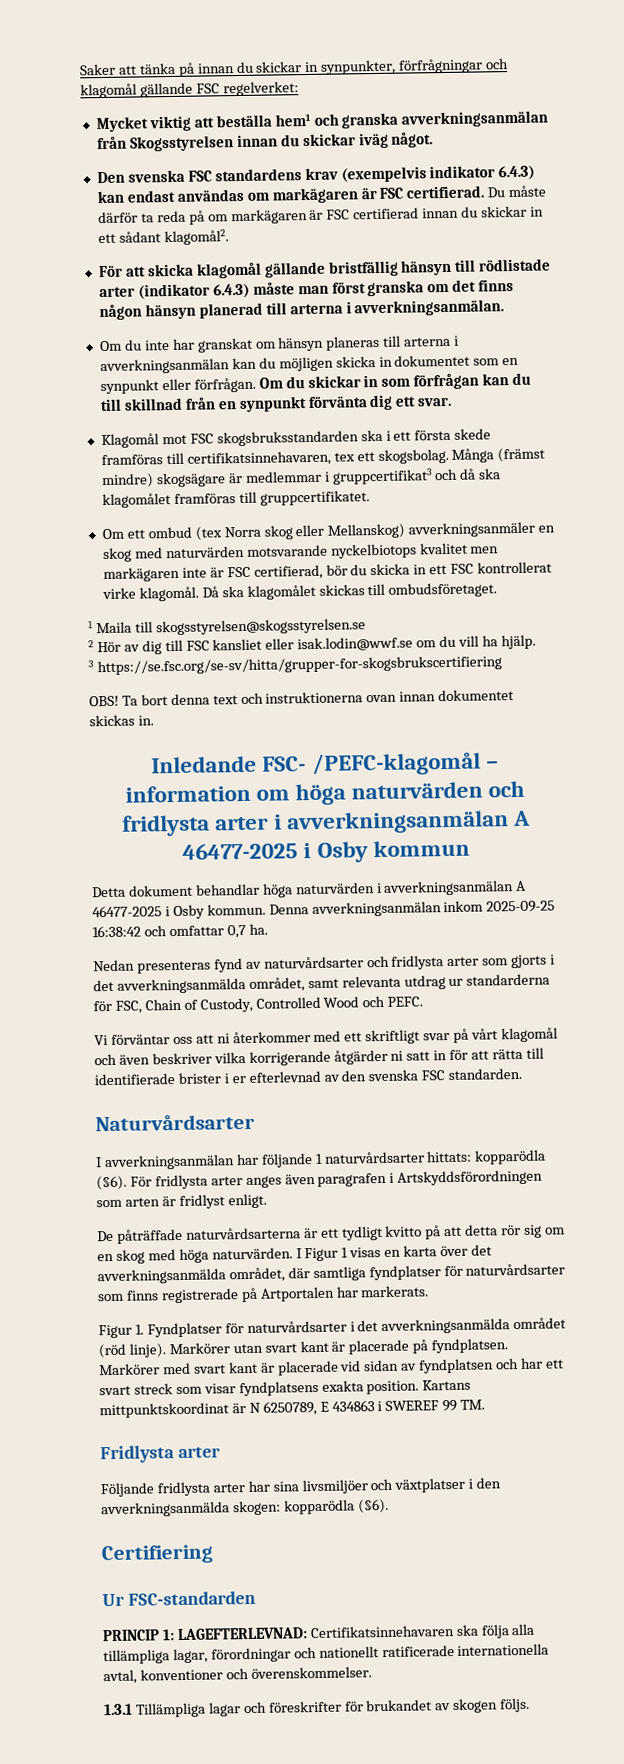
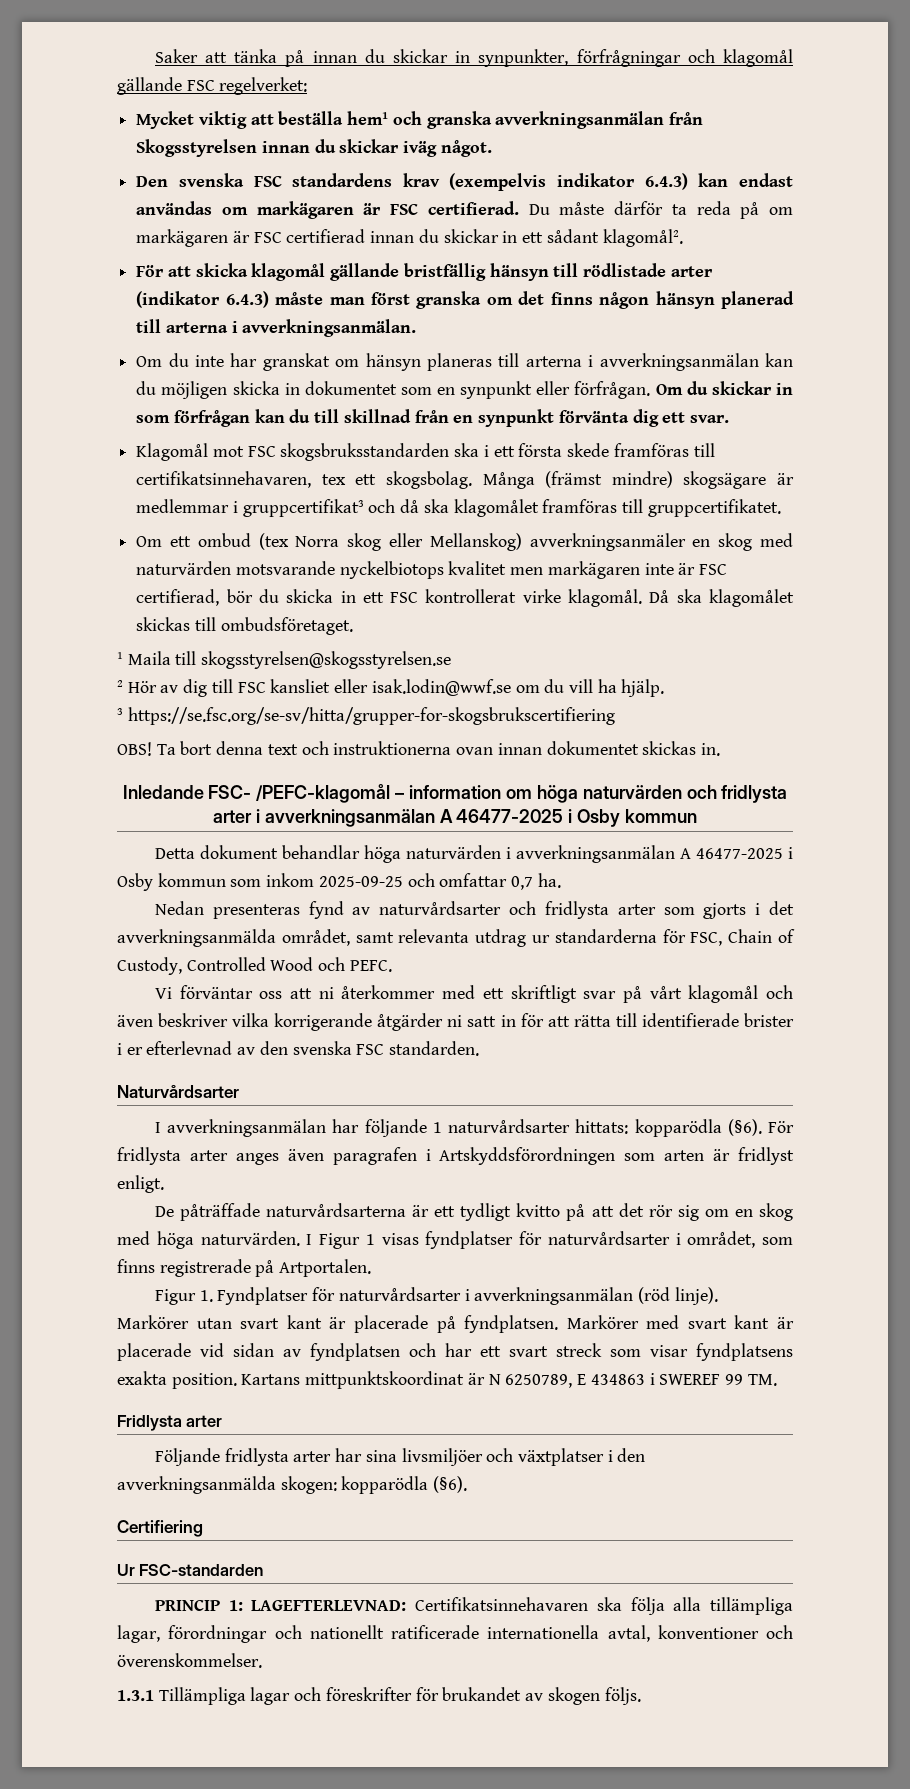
- Detta dokument behandlar höga naturvärden i avverkningsanmälan A 46477-2025 i Osby kommun. Denna avverkningsanmälan inkom 2025-09-25 16:38:42 och omfattar 0,7 ha.
+ Detta dokument behandlar höga naturvärden i avverkningsanmälan A 46477-2025 i Osby kommun som inkom 2025-09-25 och omfattar 0,7 ha.
- De påträffade naturvårdsarterna är ett tydligt kvitto på att detta rör sig om en skog med höga naturvärden.
+ De påträffade naturvårdsarterna är ett tydligt kvitto på att det rör sig om en skog med höga naturvärden.
- I Figur 1 visas en karta över det avverkningsanmälda området, där samtliga fyndplatser för naturvårdsarter som finns registrerade på Artportalen har markerats.
+ I Figur 1 visas fyndplatser för naturvårdsarter i området, som finns registrerade på Artportalen.
- Figur 1. Fyndplatser för naturvårdsarter i det avverkningsanmälda området (röd linje).
+ Figur 1. Fyndplatser för naturvårdsarter i avverkningsanmälan (röd linje).

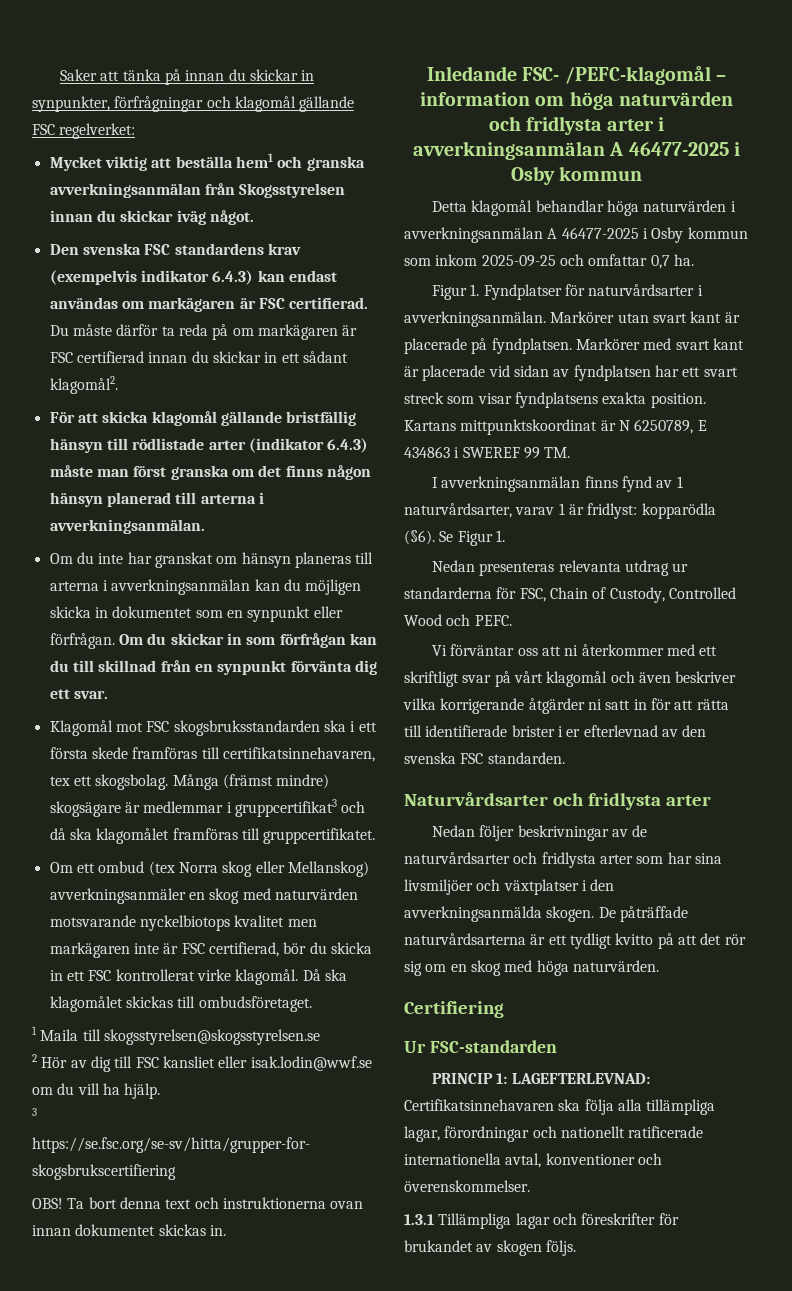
- Detta dokument behandlar höga naturvärden i avverkningsanmälan A 46477-2025 i Osby kommun som inkom 2025-09-25 och omfattar 0,7 ha.
+ Detta klagomål behandlar höga naturvärden i avverkningsanmälan A 46477-2025 i Osby kommun som inkom 2025-09-25 och omfattar 0,7 ha.
- Nedan presenteras fynd av naturvårdsarter och fridlysta arter som gjorts i det avverkningsanmälda området, samt relevanta utdrag ur standarderna för FSC, Chain of Custody, Controlled Wood och PEFC.
+ Figur 1. Fyndplatser för naturvårdsarter i avverkningsanmälan. Markörer utan svart kant är placerade på fyndplatsen. Markörer med svart kant är placerade vid sidan av fyndplatsen har ett svart streck som visar fyndplatsens exakta position. Kartans mittpunktskoordinat är N 6250789, E 434863 i SWEREF 99 TM.
+ I avverkningsanmälan finns fynd av 1 naturvårdsarter, varav 1 är fridlyst: kopparödla (§6). Se Figur 1.
+ Nedan presenteras relevanta utdrag ur standarderna för FSC, Chain of Custody, Controlled Wood och PEFC.
- Naturvårdsarter
- I avverkningsanmälan har följande 1 naturvårdsarter hittats: kopparödla (§6). För fridlysta arter anges även paragrafen i Artskyddsförordningen som arten är fridlyst enligt.
- De påträffade naturvårdsarterna är ett tydligt kvitto på att det rör sig om en skog med höga naturvärden. I Figur 1 visas fyndplatser för naturvårdsarter i området, som finns registrerade på Artportalen.
- Figur 1. Fyndplatser för naturvårdsarter i avverkningsanmälan (röd linje). Markörer utan svart kant är placerade på fyndplatsen. Markörer med svart kant är placerade vid sidan av fyndplatsen och har ett svart streck som visar fyndplatsens exakta position. Kartans mittpunktskoordinat är N 6250789, E 434863 i SWEREF 99 TM.
- Fridlysta arter
- Följande fridlysta arter har sina livsmiljöer och växtplatser i den avverkningsanmälda skogen: kopparödla (§6).
+ Naturvårdsarter och fridlysta arter
+ Nedan följer beskrivningar av de naturvårdsarter och fridlysta arter som har sina livsmiljöer och växtplatser i den avverkningsanmälda skogen. De påträffade naturvårdsarterna är ett tydligt kvitto på att det rör sig om en skog med höga naturvärden.

